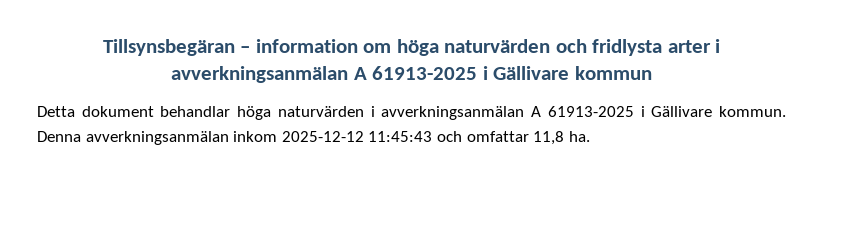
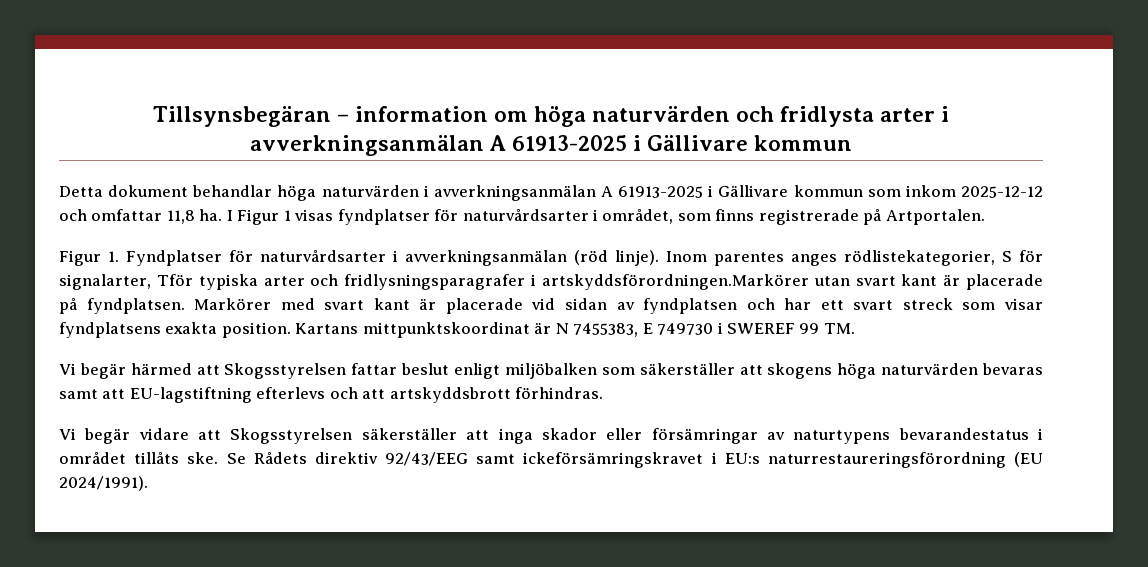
- Detta dokument behandlar höga naturvärden i avverkningsanmälan A 61913-2025 i Gällivare kommun. Denna avverkningsanmälan inkom 2025-12-12 11:45:43 och omfattar 11,8 ha.
+ Detta dokument behandlar höga naturvärden i avverkningsanmälan A 61913-2025 i Gällivare kommun som inkom 2025-12-12 och omfattar 11,8 ha.
+ I Figur 1 visas fyndplatser för naturvårdsarter i området, som finns registrerade på Artportalen.
+ Figur 1. Fyndplatser för naturvårdsarter i avverkningsanmälan (röd linje). Inom parentes anges rödlistekategorier, S för signalarter, Tför typiska arter och fridlysningsparagrafer i artskyddsförordningen.Markörer utan svart kant är placerade på fyndplatsen. Markörer med svart kant är placerade vid sidan av fyndplatsen och har ett svart streck som visar fyndplatsens exakta position. Kartans mittpunktskoordinat är N 7455383, E 749730 i SWEREF 99 TM.
+ Vi begär härmed att Skogsstyrelsen fattar beslut enligt miljöbalken som säkerställer att skogens höga naturvärden bevaras samt att EU-lagstiftning efterlevs och att artskyddsbrott förhindras.
+ Vi begär vidare att Skogsstyrelsen säkerställer att inga skador eller försämringar av naturtypens bevarandestatus i området tillåts ske. Se Rådets direktiv 92/43/EEG samt ickeförsämringskravet i EU:s naturrestaureringsförordning (EU 2024/1991).

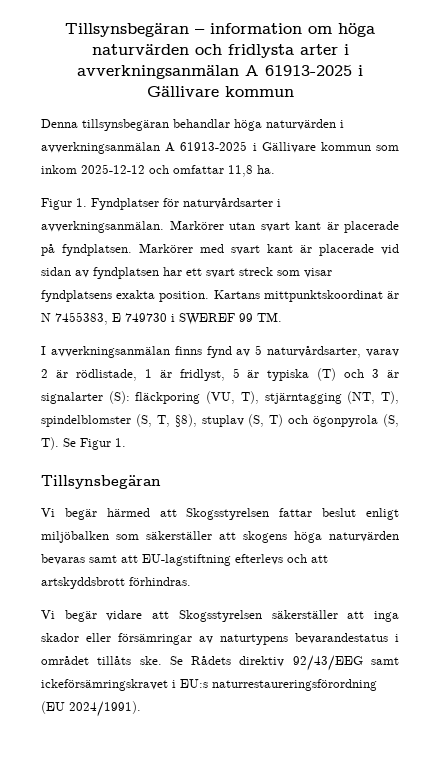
- Detta dokument behandlar höga naturvärden i avverkningsanmälan A 61913-2025 i Gällivare kommun som inkom 2025-12-12 och omfattar 11,8 ha. I Figur 1 visas fyndplatser för naturvårdsarter i området, som finns registrerade på Artportalen.
+ Denna tillsynsbegäran behandlar höga naturvärden i avverkningsanmälan A 61913-2025 i Gällivare kommun som inkom 2025-12-12 och omfattar 11,8 ha.
- Figur 1. Fyndplatser för naturvårdsarter i avverkningsanmälan (röd linje). Inom parentes anges rödlistekategorier, S för signalarter, Tför typiska arter och fridlysningsparagrafer i artskyddsförordningen.Markörer utan svart kant är placerade på fyndplatsen.
+ Figur 1. Fyndplatser för naturvårdsarter i avverkningsanmälan. Markörer utan svart kant är placerade på fyndplatsen.
- Markörer med svart kant är placerade vid sidan av fyndplatsen och har ett svart streck som visar fyndplatsens exakta position.
+ Markörer med svart kant är placerade vid sidan av fyndplatsen har ett svart streck som visar fyndplatsens exakta position.
+ I avverkningsanmälan finns fynd av 5 naturvårdsarter, varav 2 är rödlistade, 1 är fridlyst, 5 är typiska (T) och 3 är signalarter (S): fläckporing (VU, T), stjärntagging (NT, T), spindelblomster (S, T, §8), stuplav (S, T) och ögonpyrola (S, T). Se Figur 1.
+ Tillsynsbegäran

